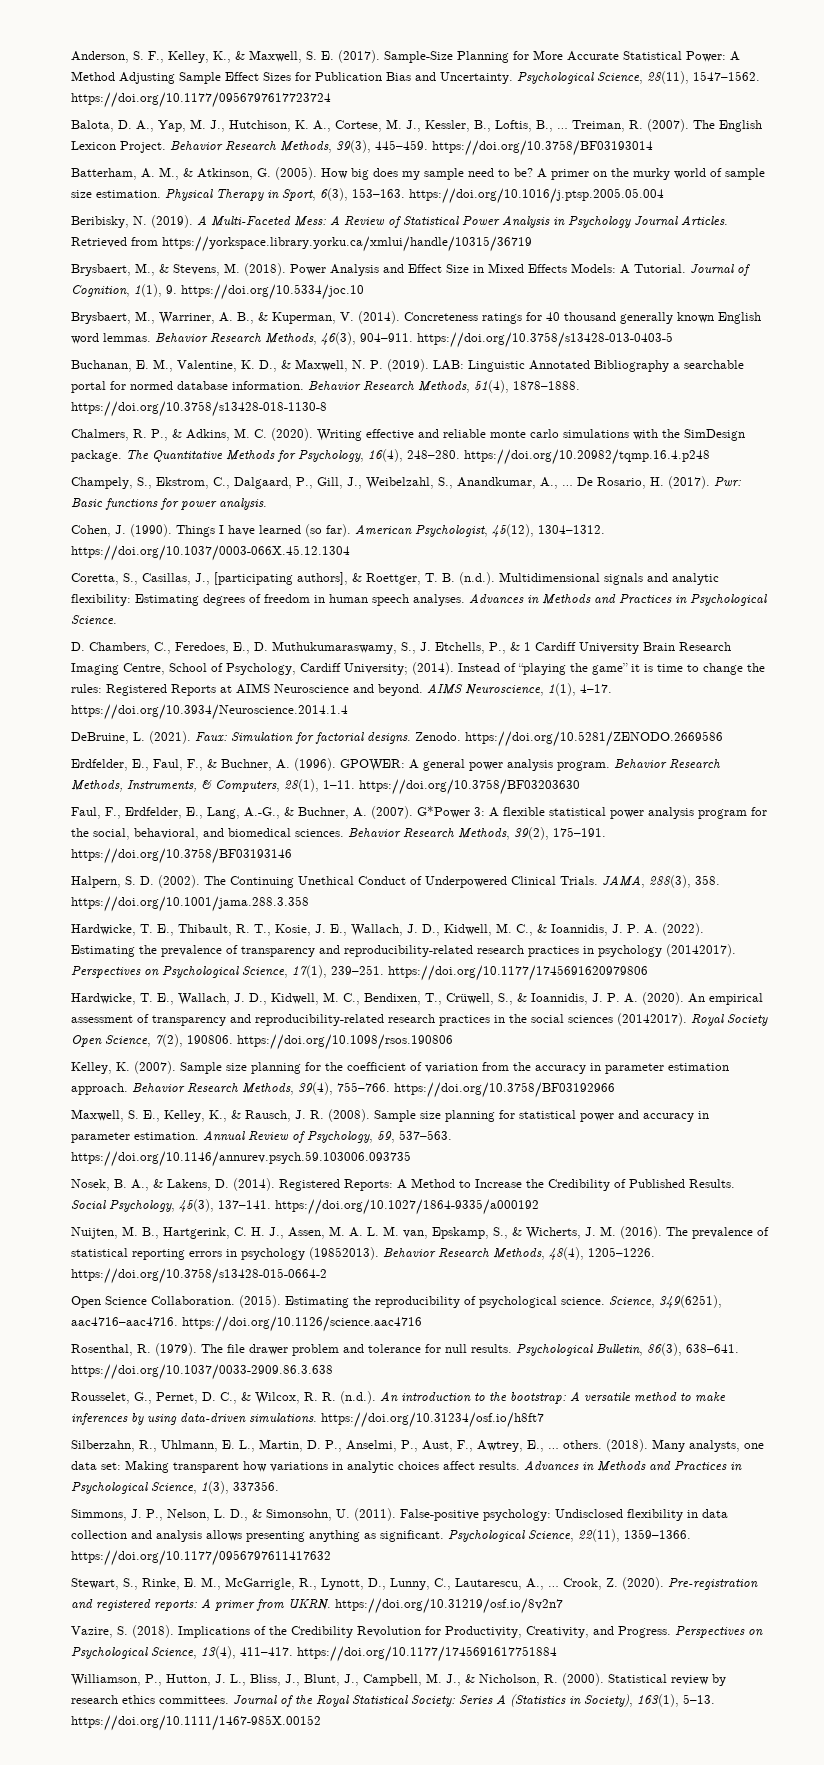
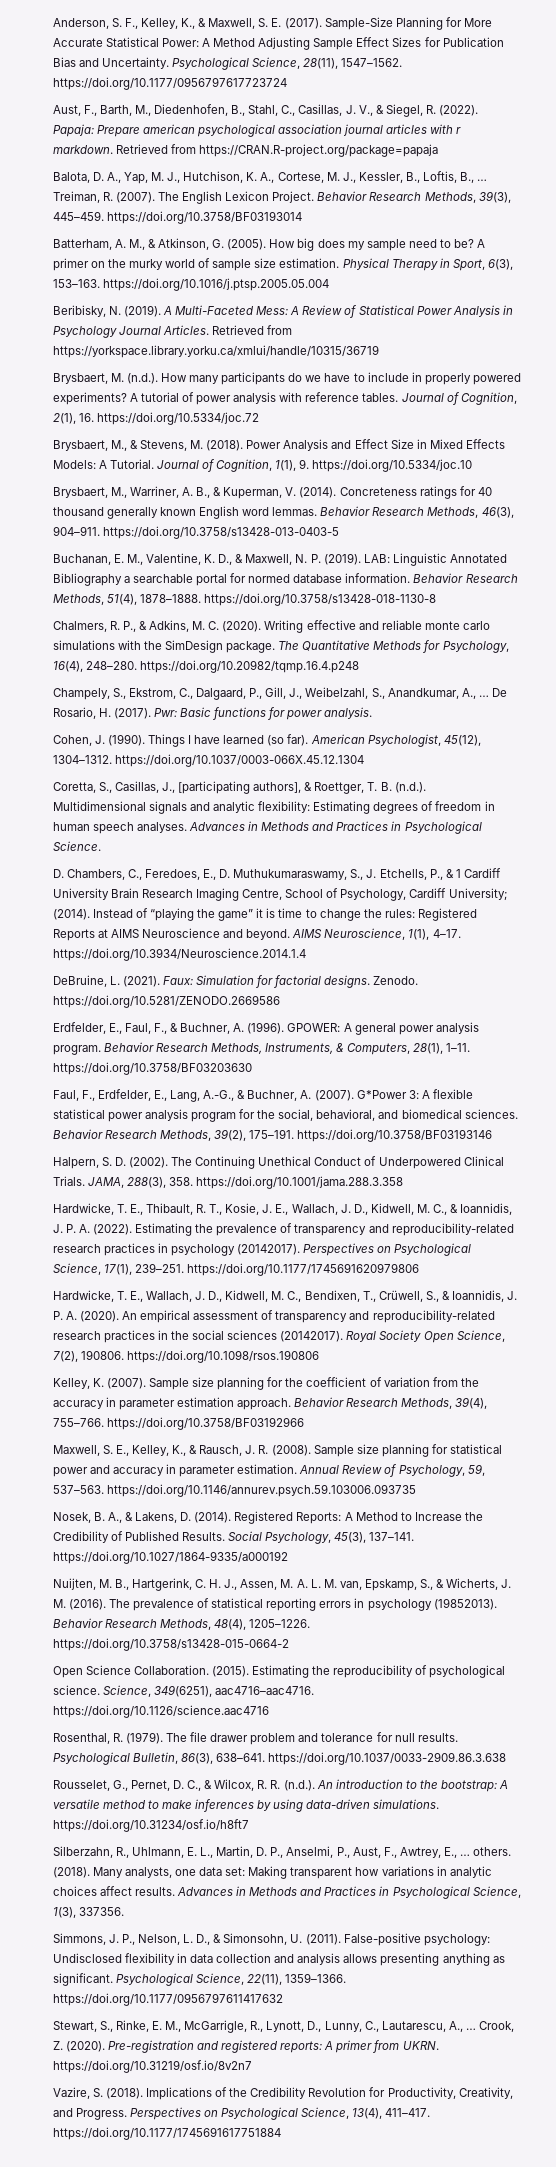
+ Aust, F., Barth, M., Diedenhofen, B., Stahl, C., Casillas, J. V., & Siegel, R. (2022). Papaja: Prepare american psychological association journal articles with r markdown. Retrieved from https://CRAN.R-project.org/package=papaja
+ Brysbaert, M. (n.d.). How many participants do we have to include in properly powered experiments? A tutorial of power analysis with reference tables. Journal of Cognition, 2(1), 16. https://doi.org/10.5334/joc.72
- Williamson, P., Hutton, J. L., Bliss, J., Blunt, J., Campbell, M. J., & Nicholson, R. (2000). Statistical review by research ethics committees. Journal of the Royal Statistical Society: Series A (Statistics in Society), 163(1), 5–13. https://doi.org/10.1111/1467-985X.00152

